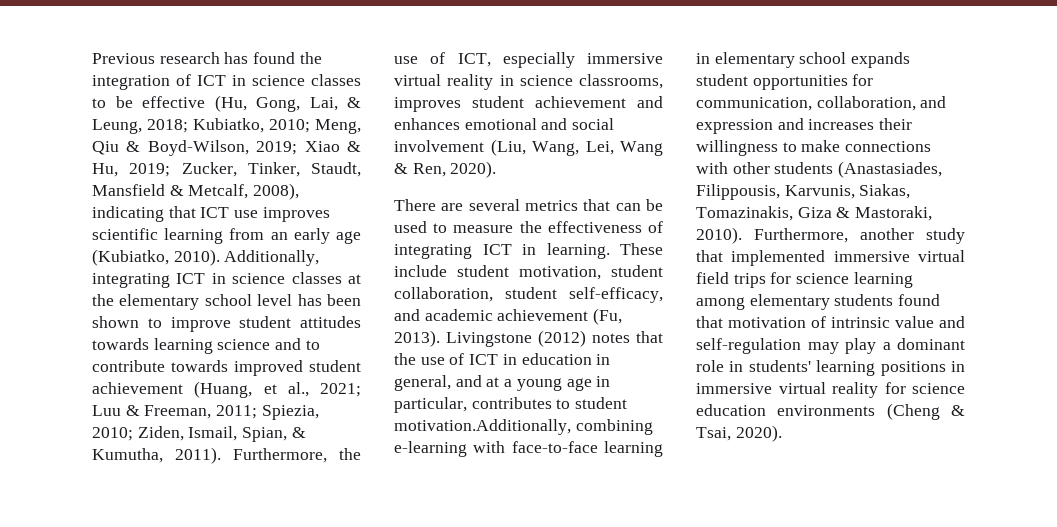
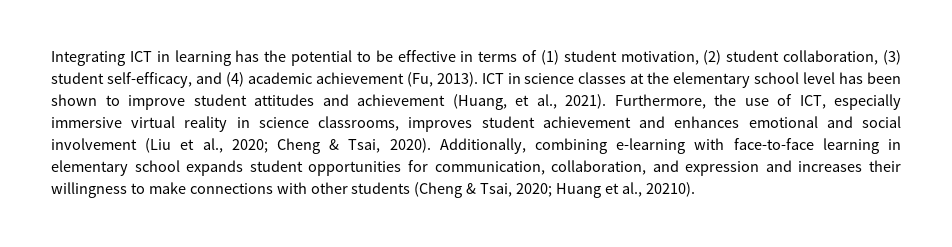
- Previous research has found the integration of ICT in science classes to be effective (Hu, Gong, Lai, & Leung, 2018; Kubiatko, 2010; Meng, Qiu & Boyd-Wilson, 2019; Xiao & Hu, 2019; Zucker, Tinker, Staudt, Mansfield & Metcalf, 2008), indicating that ICT use improves scientific learning from an early age (Kubiatko, 2010). Additionally, integrating ICT in science classes at the elementary school level has been shown to improve student attitudes towards learning science and to contribute towards improved student achievement (Huang, et al., 2021; Luu & Freeman, 2011; Spiezia, 2010; Ziden, Ismail, Spian, & Kumutha, 2011).
+ Integrating ICT in learning has the potential to be effective in terms of (1) student motivation, (2) student collaboration, (3) student self-efficacy, and (4) academic achievement (Fu, 2013). ICT in science classes at the elementary school level has been shown to improve student attitudes and achievement (Huang, et al., 2021).
- Furthermore, the use of ICT, especially immersive virtual reality in science classrooms, improves student achievement and enhances emotional and social involvement (Liu, Wang, Lei, Wang & Ren, 2020).
- There are several metrics that can be used to measure the effectiveness of integrating ICT in learning. These include student motivation, student collaboration, student self-efficacy, and academic achievement (Fu, 2013). Livingstone (2012) notes that the use of ICT in education in general, and at a young age in particular, contributes to student motivation.Additionally, combining e-learning with face-to-face learning in elementary school expands student opportunities for communication, collaboration, and expression and increases their willingness to make connections with other students (Anastasiades, Filippousis, Karvunis, Siakas, Tomazinakis, Giza & Mastoraki, 2010). Furthermore, another study that implemented immersive virtual field trips for science learning among elementary students found that motivation of intrinsic value and self-regulation may play a dominant role in students' learning positions in immersive virtual reality for science education environments (Cheng & Tsai, 2020).
+ Furthermore, the use of ICT, especially immersive virtual reality in science classrooms, improves student achievement and enhances emotional and social involvement (Liu et al., 2020; Cheng & Tsai, 2020). Additionally, combining e-learning with face-to-face learning in elementary school expands student opportunities for communication, collaboration, and expression and increases their willingness to make connections with other students (Cheng & Tsai, 2020; Huang et al., 20210).

